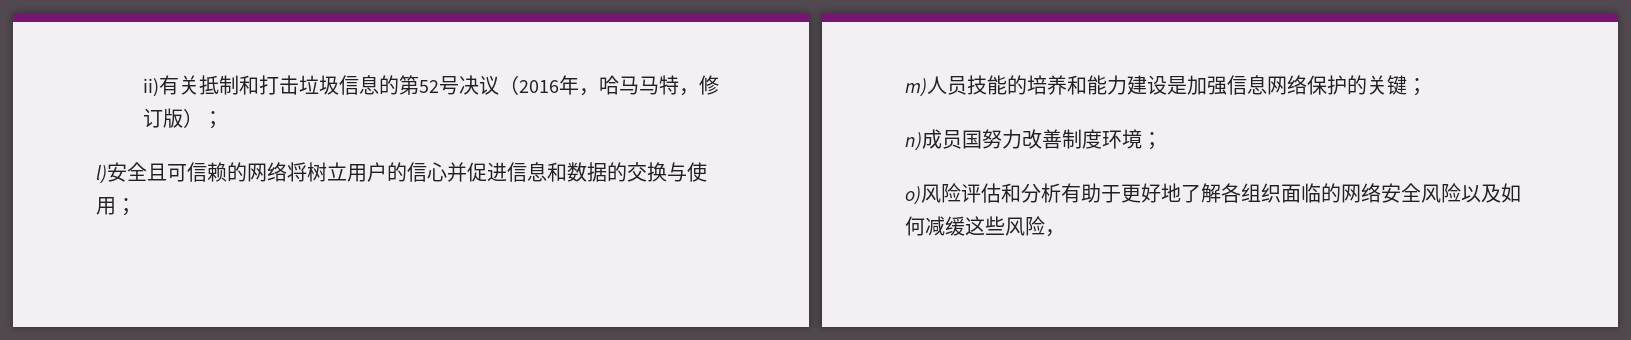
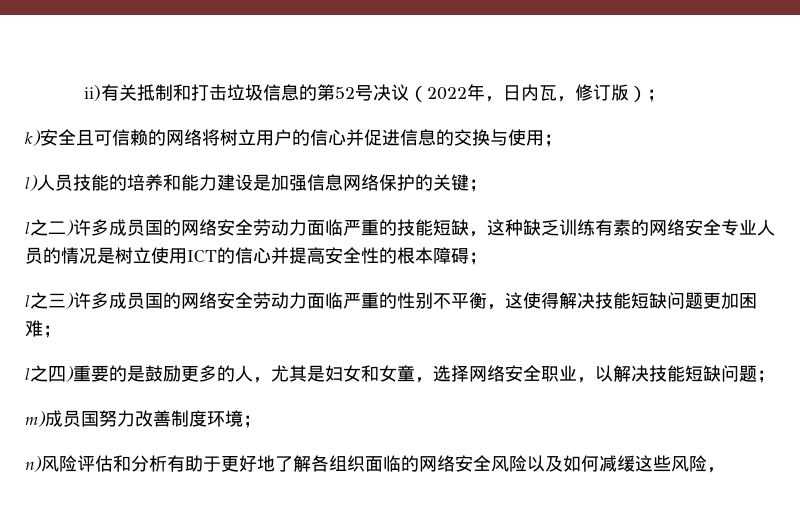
- ii)有关抵制和打击垃圾信息的第52号决议（2016年，哈马马特，修订版）；
+ ii)有关抵制和打击垃圾信息的第52号决议（2022年，日内瓦，修订版）；
- l)安全且可信赖的网络将树立用户的信心并促进信息和数据的交换与使用；
+ k)安全且可信赖的网络将树立用户的信心并促进信息的交换与使用；
- m)人员技能的培养和能力建设是加强信息网络保护的关键；
+ l)人员技能的培养和能力建设是加强信息网络保护的关键；
- n)成员国努力改善制度环境；
+ l之二)许多成员国的网络安全劳动力面临严重的技能短缺，这种缺乏训练有素的网络安全专业人员的情况是树立使用ICT的信心并提高安全性的根本障碍；
+ l之三)许多成员国的网络安全劳动力面临严重的性别不平衡，这使得解决技能短缺问题更加困难；
+ l之四)重要的是鼓励更多的人，尤其是妇女和女童，选择网络安全职业，以解决技能短缺问题；
+ m)成员国努力改善制度环境；
- o)风险评估和分析有助于更好地了解各组织面临的网络安全风险以及如何减缓这些风险，
+ n)风险评估和分析有助于更好地了解各组织面临的网络安全风险以及如何减缓这些风险，

